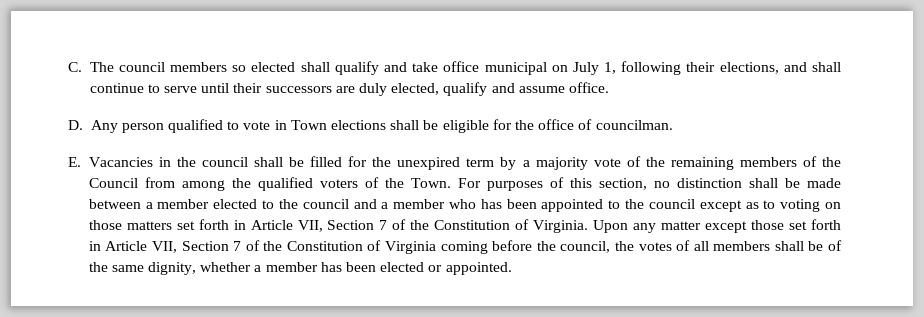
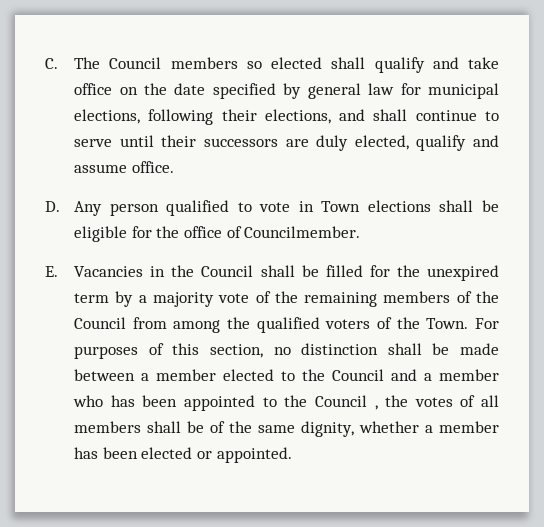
- C. The council members so elected shall qualify and take office municipal on July 1, following their elections, and shall continue to serve until their successors are duly elected, qualify and assume office.
+ C. The Council members so elected shall qualify and take office on the date specified by general law for municipal elections, following their elections, and shall continue to serve until their successors are duly elected, qualify and assume office.
- D. Any person qualified to vote in Town elections shall be eligible for the office of councilman.
+ D. Any person qualified to vote in Town elections shall be eligible for the office of Councilmember.
- E. Vacancies in the council shall be filled for the unexpired term by a majority vote of the remaining members of the Council from among the qualified voters of the Town.
+ E. Vacancies in the Council shall be filled for the unexpired term by a majority vote of the remaining members of the Council from among the qualified voters of the Town.
- For purposes of this section, no distinction shall be made between a member elected to the council and a member who has been appointed to the council except as to voting on those matters set forth in Article VII, Section 7 of the Constitution of Virginia. Upon any matter except those set forth in Article VII, Section 7 of the Constitution of Virginia coming before the council, the votes of all members shall be of the same dignity, whether a member has been elected or appointed.
+ For purposes of this section, no distinction shall be made between a member elected to the Council and a member who has been appointed to the Council , the votes of all members shall be of the same dignity, whether a member has been elected or appointed.

